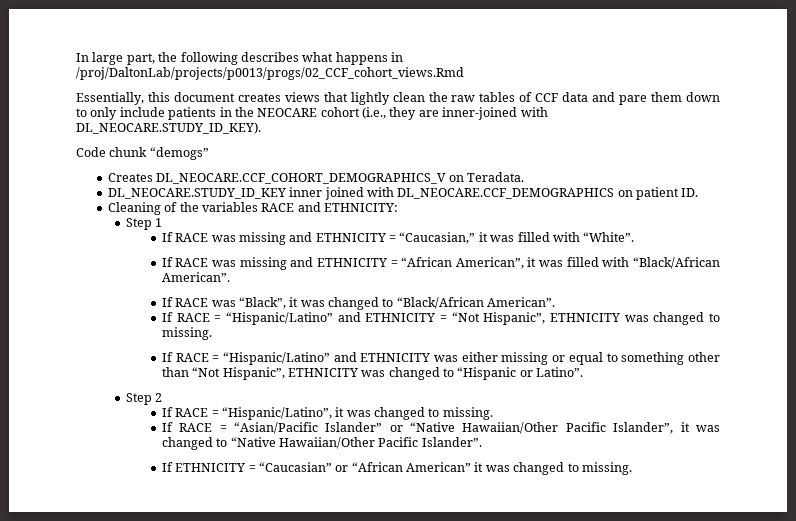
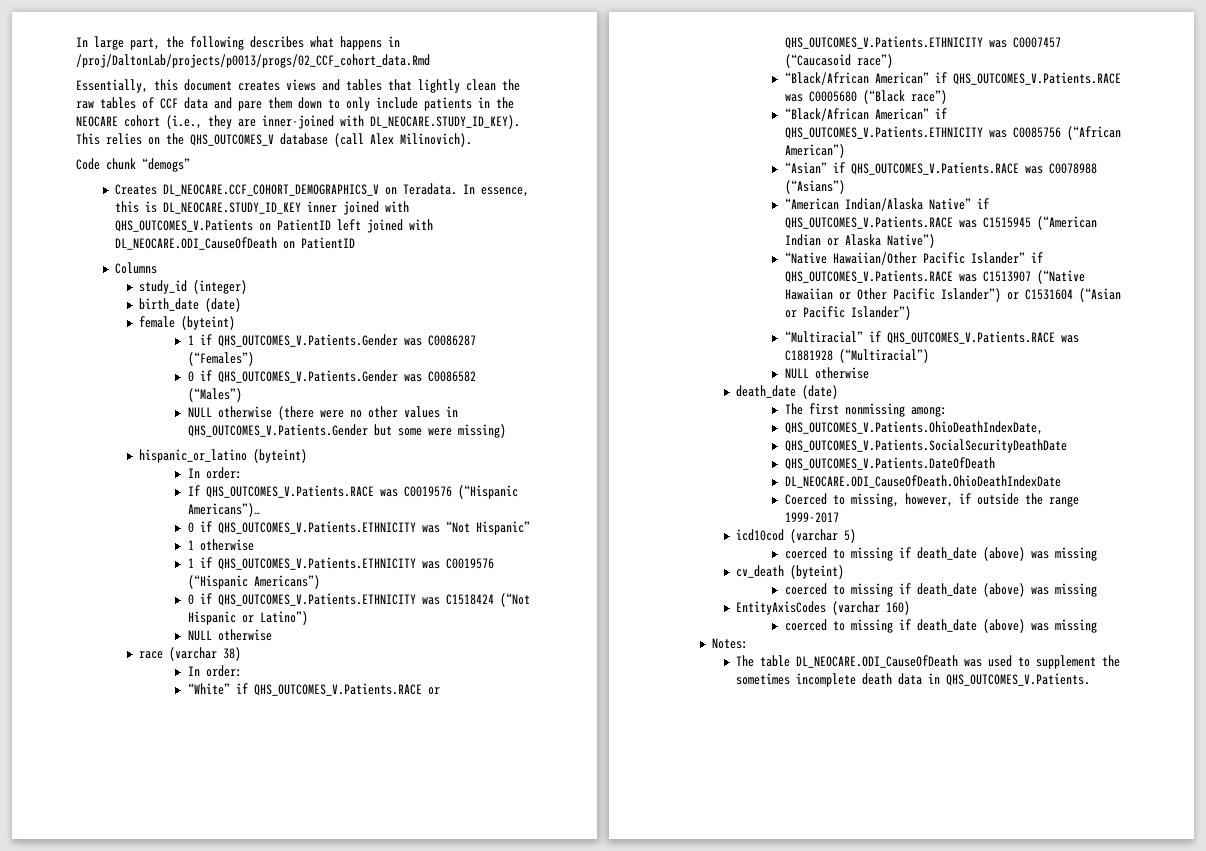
- In large part, the following describes what happens in /proj/DaltonLab/projects/p0013/progs/02_CCF_cohort_views.Rmd
+ In large part, the following describes what happens in /proj/DaltonLab/projects/p0013/progs/02_CCF_cohort_data.Rmd
- Essentially, this document creates views that lightly clean the raw tables of CCF data and pare them down to only include patients in the NEOCARE cohort (i.e., they are inner-joined with DL_NEOCARE.STUDY_ID_KEY).
+ Essentially, this document creates views and tables that lightly clean the raw tables of CCF data and pare them down to only include patients in the NEOCARE cohort (i.e., they are inner-joined with DL_NEOCARE.STUDY_ID_KEY). This relies on the QHS_OUTCOMES_V database (call Alex Milinovich).
- Creates DL_NEOCARE.CCF_COHORT_DEMOGRAPHICS_V on Teradata.
- DL_NEOCARE.STUDY_ID_KEY inner joined with DL_NEOCARE.CCF_DEMOGRAPHICS on patient ID.
- Cleaning of the variables RACE and ETHNICITY:
- Step 1
- If RACE was missing and ETHNICITY = “Caucasian,” it was filled with “White”.
- If RACE was missing and ETHNICITY = “African American”, it was filled with “Black/African American”.
- If RACE was “Black”, it was changed to “Black/African American”.
- If RACE = “Hispanic/Latino” and ETHNICITY = “Not Hispanic”, ETHNICITY was changed to missing.
- If RACE = “Hispanic/Latino” and ETHNICITY was either missing or equal to something other than “Not Hispanic”, ETHNICITY was changed to “Hispanic or Latino”.
- Step 2
- If RACE = “Hispanic/Latino”, it was changed to missing.
- If RACE = “Asian/Pacific Islander” or “Native Hawaiian/Other Pacific Islander”, it was changed to “Native Hawaiian/Other Pacific Islander”.
- If ETHNICITY = “Caucasian” or “African American” it was changed to missing.
+ Creates DL_NEOCARE.CCF_COHORT_DEMOGRAPHICS_V on Teradata. In essence, this is DL_NEOCARE.STUDY_ID_KEY inner joined with QHS_OUTCOMES_V.Patients on PatientID left joined with DL_NEOCARE.ODI_CauseOfDeath on PatientID
+ Columns
+ study_id (integer)
+ birth_date (date)
+ female (byteint)
+ 1 if QHS_OUTCOMES_V.Patients.Gender was C0086287 (“Females”)
+ 0 if QHS_OUTCOMES_V.Patients.Gender was C0086582 (“Males”)
+ NULL otherwise (there were no other values in QHS_OUTCOMES_V.Patients.Gender but some were missing)
+ hispanic_or_latino (byteint)
+ In order:
+ If QHS_OUTCOMES_V.Patients.RACE was C0019576 (“Hispanic Americans”)…
+ 0 if QHS_OUTCOMES_V.Patients.ETHNICITY was “Not Hispanic”
+ 1 otherwise
+ 1 if QHS_OUTCOMES_V.Patients.ETHNICITY was C0019576 (“Hispanic Americans”)
+ 0 if QHS_OUTCOMES_V.Patients.ETHNICITY was C1518424 (“Not Hispanic or Latino”)
+ NULL otherwise
+ race (varchar 38)
+ In order:
+ “White” if QHS_OUTCOMES_V.Patients.RACE or QHS_OUTCOMES_V.Patients.ETHNICITY was C0007457 (“Caucasoid race”)
+ “Black/African American” if QHS_OUTCOMES_V.Patients.RACE was C0005680 (“Black race”)
+ “Black/African American” if QHS_OUTCOMES_V.Patients.ETHNICITY was C0085756 (“African American”)
+ “Asian” if QHS_OUTCOMES_V.Patients.RACE was C0078988 (“Asians”)
+ “American Indian/Alaska Native” if QHS_OUTCOMES_V.Patients.RACE was C1515945 (“American Indian or Alaska Native”)
+ “Native Hawaiian/Other Pacific Islander” if QHS_OUTCOMES_V.Patients.RACE was C1513907 (“Native Hawaiian or Other Pacific Islander”) or C1531604 (“Asian or Pacific Islander”)
+ “Multiracial” if QHS_OUTCOMES_V.Patients.RACE was C1881928 (“Multiracial”)
+ NULL otherwise
+ death_date (date)
+ The first nonmissing among:
+ QHS_OUTCOMES_V.Patients.OhioDeathIndexDate,
+ QHS_OUTCOMES_V.Patients.SocialSecurityDeathDate
+ QHS_OUTCOMES_V.Patients.DateOfDeath
+ DL_NEOCARE.ODI_CauseOfDeath.OhioDeathIndexDate
+ Coerced to missing, however, if outside the range 1999-2017
+ icd10cod (varchar 5)
+ coerced to missing if death_date (above) was missing
+ cv_death (byteint)
+ coerced to missing if death_date (above) was missing
+ EntityAxisCodes (varchar 160)
+ coerced to missing if death_date (above) was missing
+ Notes:
+ The table DL_NEOCARE.ODI_CauseOfDeath was used to supplement the sometimes incomplete death data in QHS_OUTCOMES_V.Patients.

